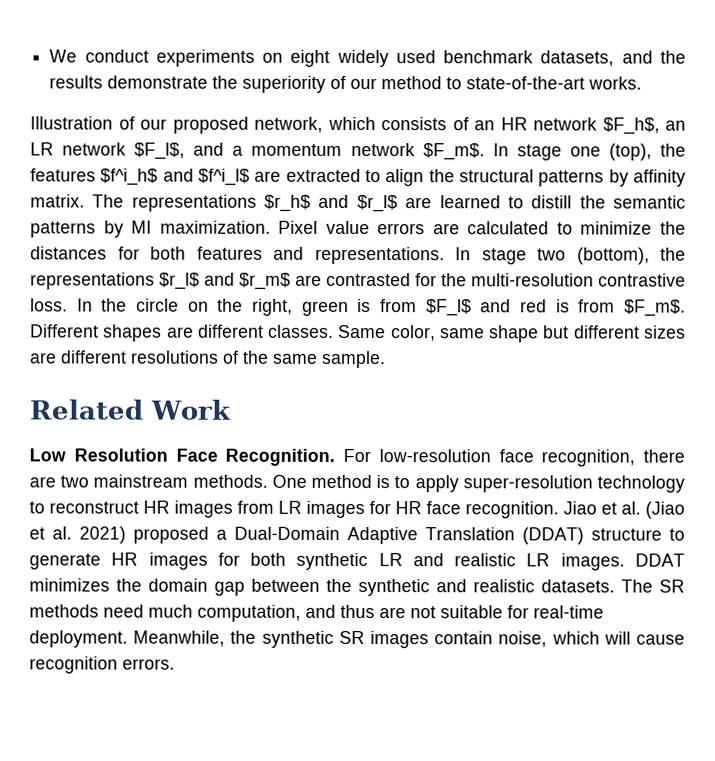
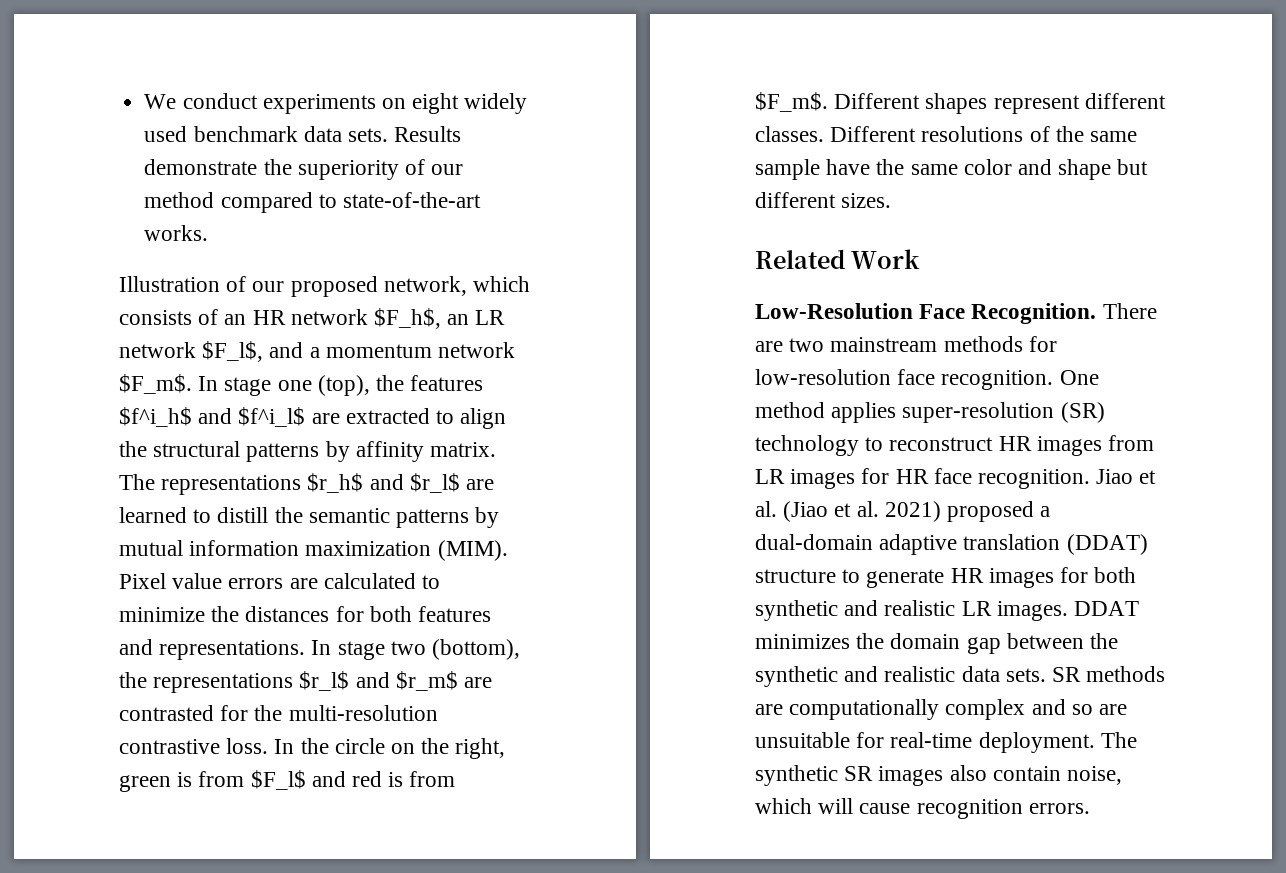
- We conduct experiments on eight widely used benchmark datasets, and the results demonstrate the superiority of our method to state-of-the-art works.
+ We conduct experiments on eight widely used benchmark data sets. Results demonstrate the superiority of our method compared to state-of-the-art works.
- The representations $r_h$ and $r_l$ are learned to distill the semantic patterns by MI maximization.
+ The representations $r_h$ and $r_l$ are learned to distill the semantic patterns by mutual information maximization (MIM).
- Different shapes are different classes.
+ Different shapes represent different classes.
- Same color, same shape but different sizes are different resolutions of the same sample.
+ Different resolutions of the same sample have the same color and shape but different sizes.
  Related Work
- Low Resolution Face Recognition. For low-resolution face recognition, there are two mainstream methods. One method is to apply super-resolution technology to reconstruct HR images from LR images for HR face recognition.
+ Low-Resolution Face Recognition. There are two mainstream methods for low-resolution face recognition. One method applies super-resolution (SR) technology to reconstruct HR images from LR images for HR face recognition.
- Jiao et al. (Jiao et al. 2021) proposed a Dual-Domain Adaptive Translation (DDAT) structure to generate HR images for both synthetic LR and realistic LR images.
+ Jiao et al. (Jiao et al. 2021) proposed a dual-domain adaptive translation (DDAT) structure to generate HR images for both synthetic and realistic LR images.
- DDAT minimizes the domain gap between the synthetic and realistic datasets. The SR methods need much computation, and thus are not suitable for real-time deployment.
+ DDAT minimizes the domain gap between the synthetic and realistic data sets. SR methods are computationally complex and so are unsuitable for real-time deployment.
- Meanwhile, the synthetic SR images contain noise, which will cause recognition errors.
+ The synthetic SR images also contain noise, which will cause recognition errors.

